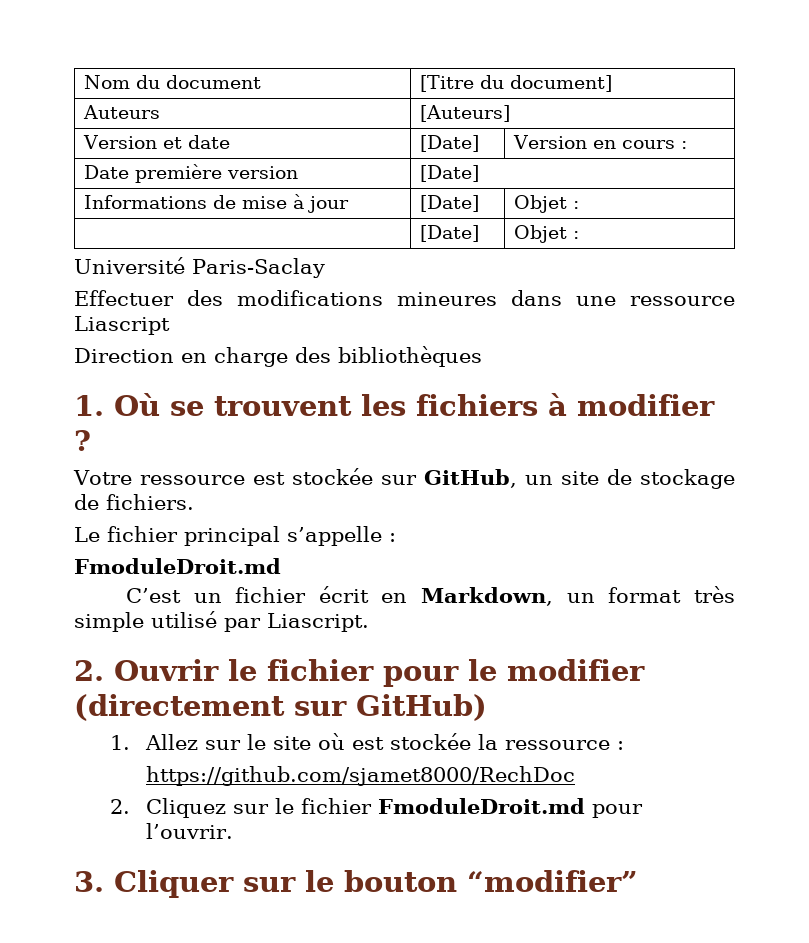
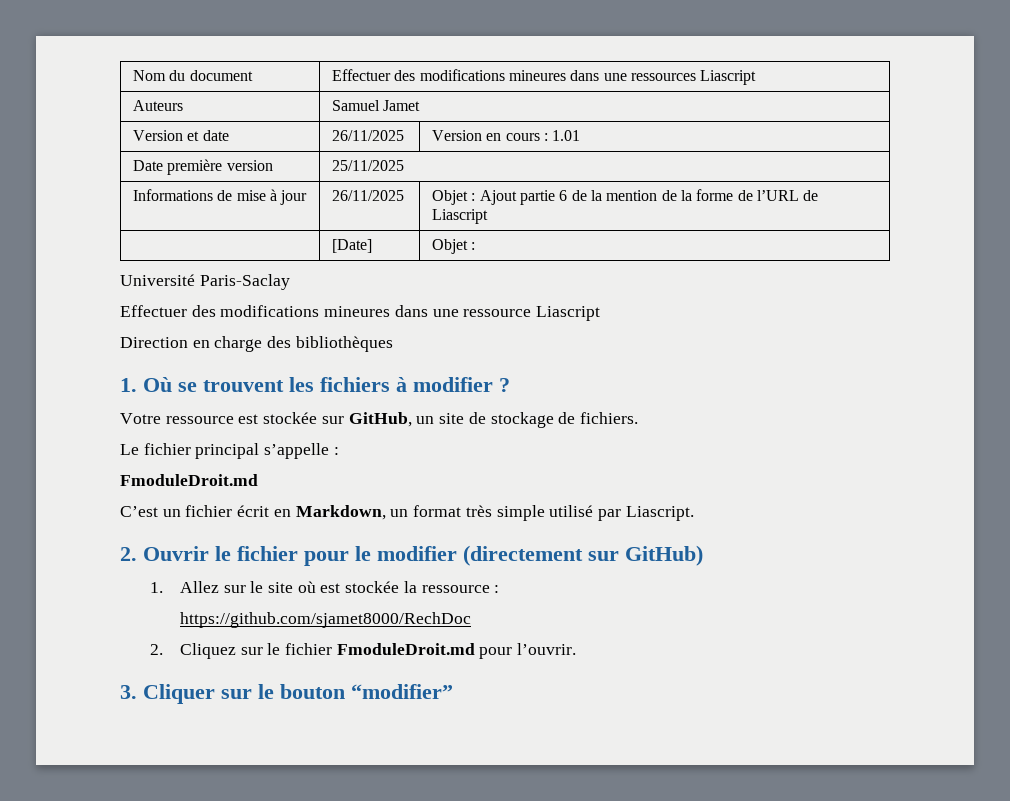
- Nom du document | [Titre du document]
+ Nom du document | Effectuer des modifications mineures dans une ressources Liascript
- Auteurs | [Auteurs]
+ Auteurs | Samuel Jamet
- Version et date | [Date] | Version en cours :
+ Version et date | 26/11/2025 | Version en cours : 1.01
- Date première version | [Date]
+ Date première version | 25/11/2025
- Informations de mise à jour | [Date] | Objet :
+ Informations de mise à jour | 26/11/2025 | Objet : Ajout partie 6 de la mention de la forme de l’URL de Liascript

